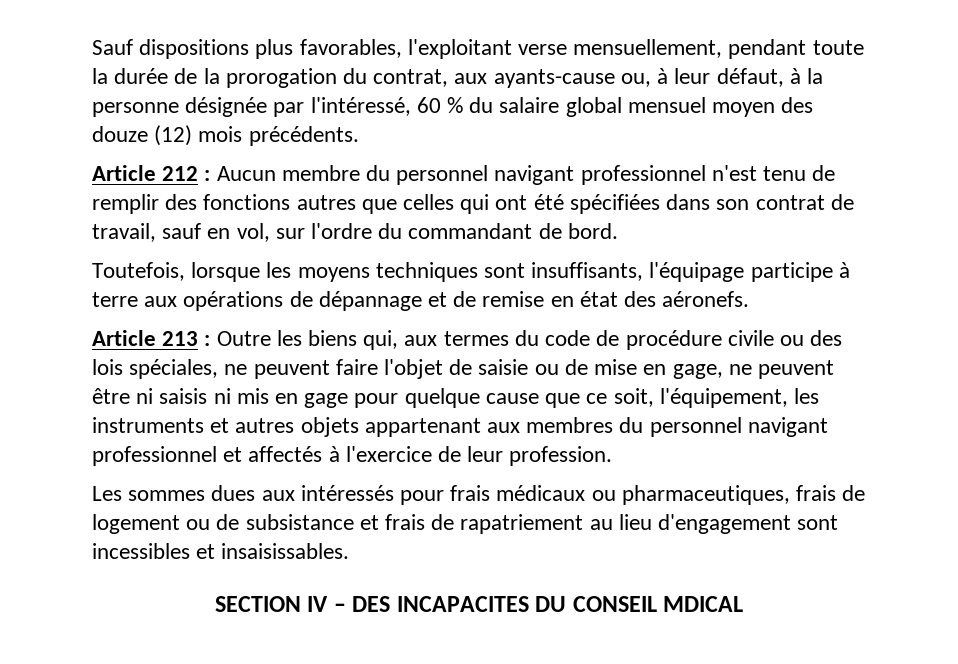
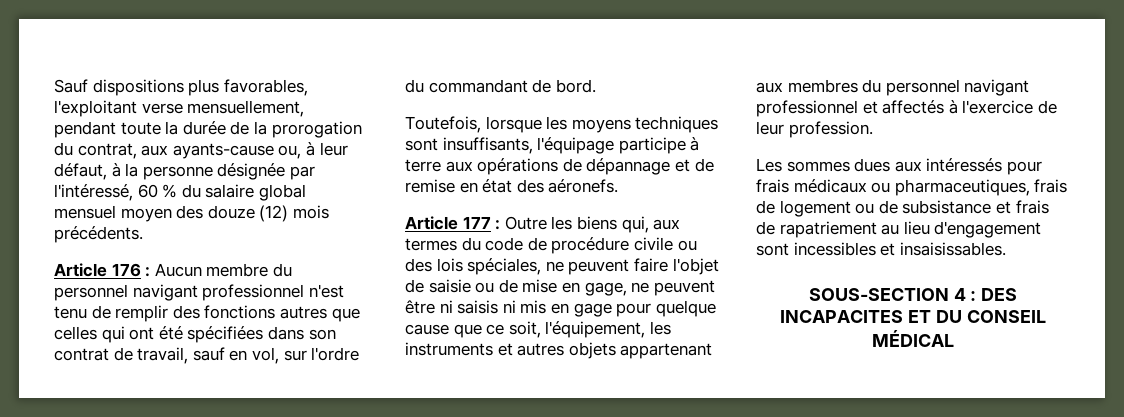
- Article 212 : Aucun membre du personnel navigant professionnel n'est tenu de remplir des fonctions autres que celles qui ont été spécifiées dans son contrat de travail, sauf en vol, sur l'ordre du commandant de bord.
+ Article 176 : Aucun membre du personnel navigant professionnel n'est tenu de remplir des fonctions autres que celles qui ont été spécifiées dans son contrat de travail, sauf en vol, sur l'ordre du commandant de bord.
- Article 213 :
+ Article 177 :
- SECTION IV – DES INCAPACITES DU CONSEIL MDICAL
+ SOUS-SECTION 4 : DES INCAPACITES ET DU CONSEIL MÉDICAL

